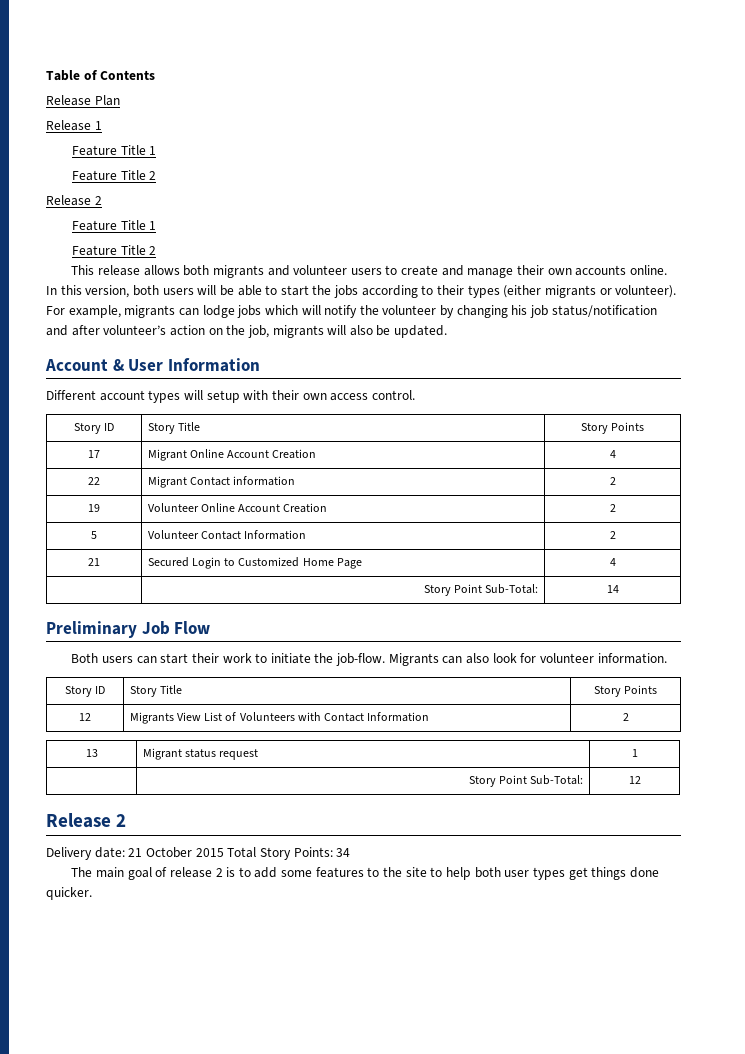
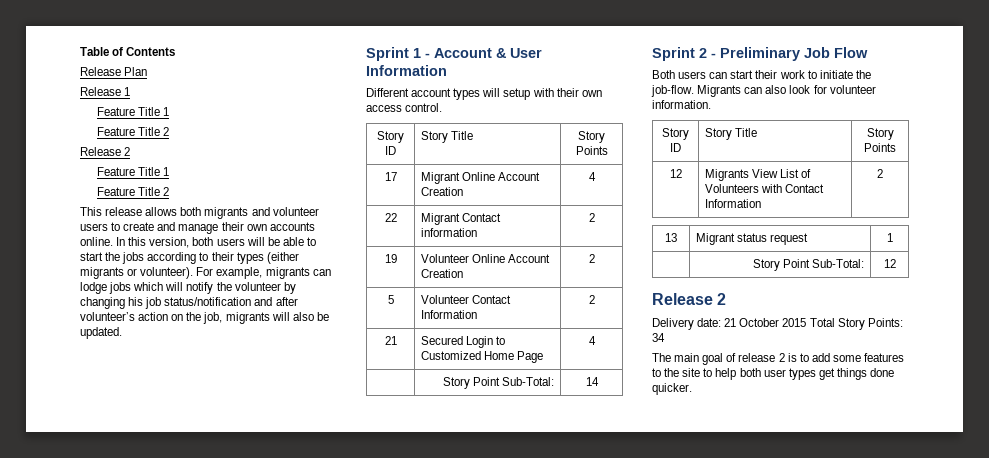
- Account & User Information
+ Sprint 1 - Account & User Information
- Preliminary Job Flow
+ Sprint 2 - Preliminary Job Flow

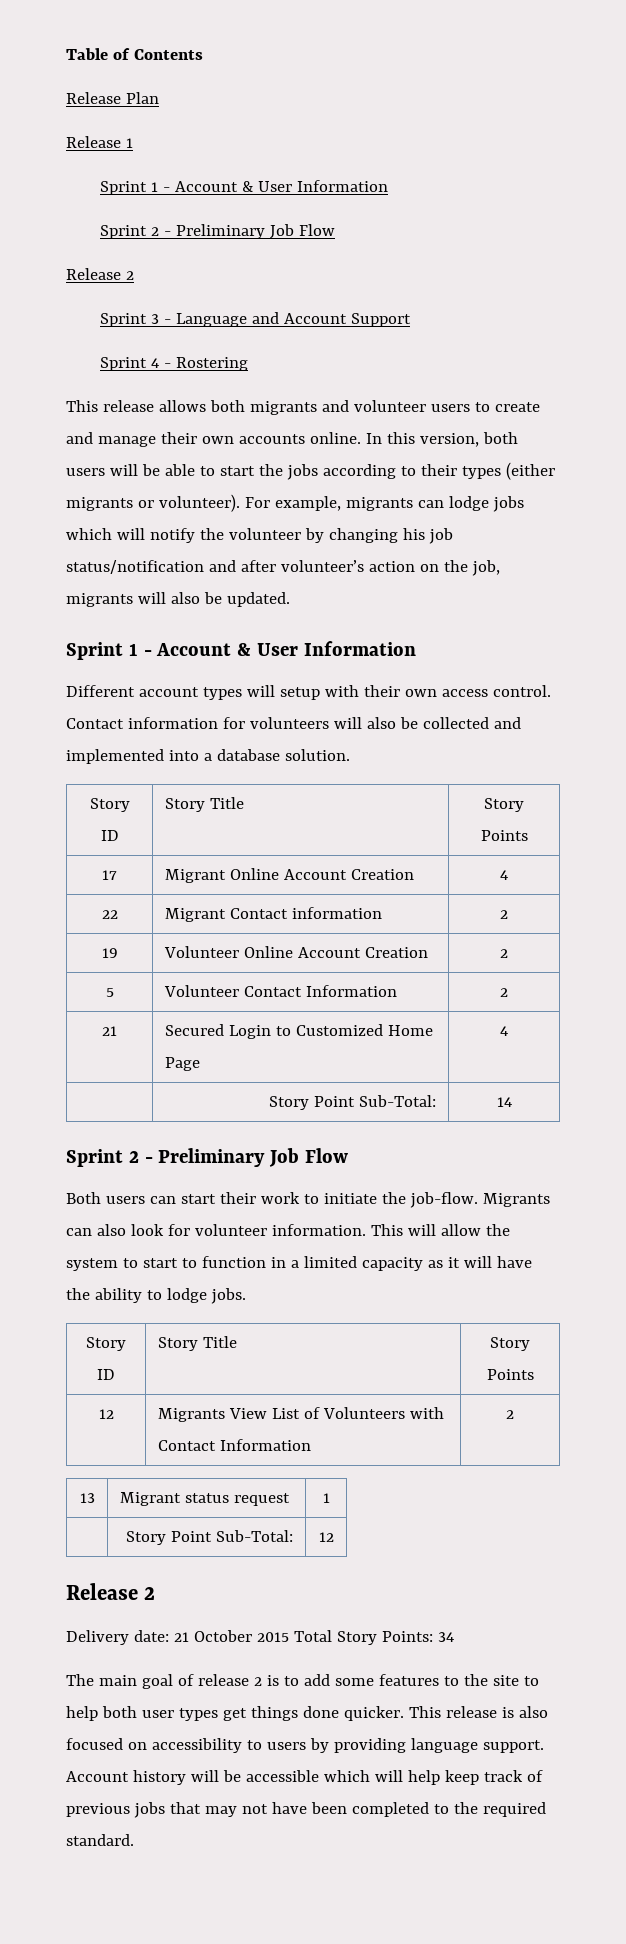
  Release 1
- Feature Title 1
- Feature Title 2
+ Sprint 1 - Account & User Information
+ Sprint 2 - Preliminary Job Flow
  Release 2
- Feature Title 1
- Feature Title 2
+ Sprint 3 - Language and Account Support
+ Sprint 4 - Rostering
+ Contact information for volunteers will also be collected and implemented into a database solution.
+ This will allow the system to start to function in a limited capacity as it will have the ability to lodge jobs.
+ This release is also focused on accessibility to users by providing language support. Account history will be accessible which will help keep track of previous jobs that may not have been completed to the required standard.

